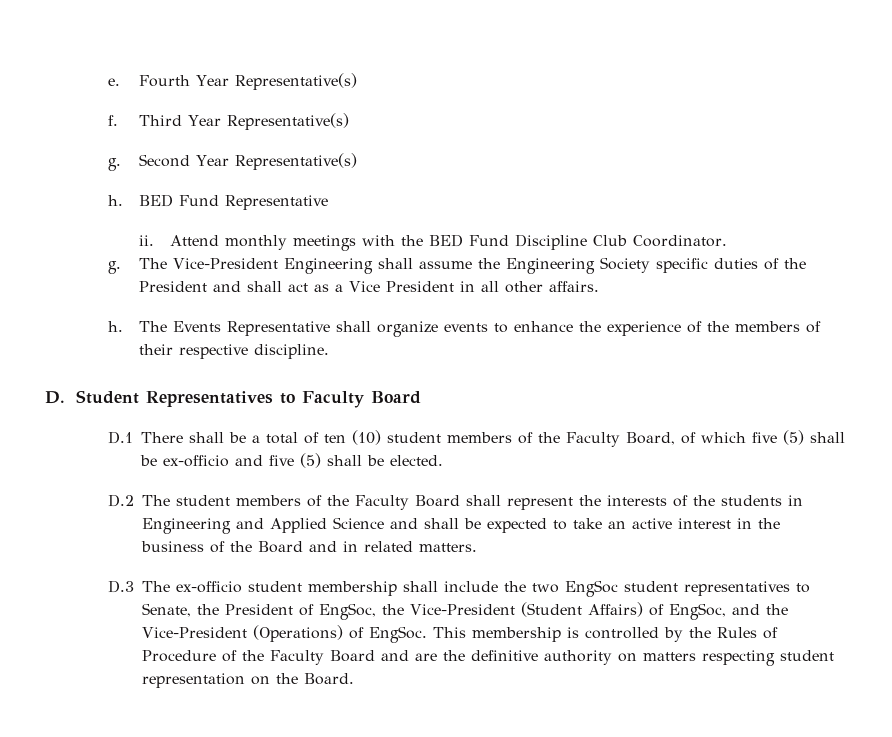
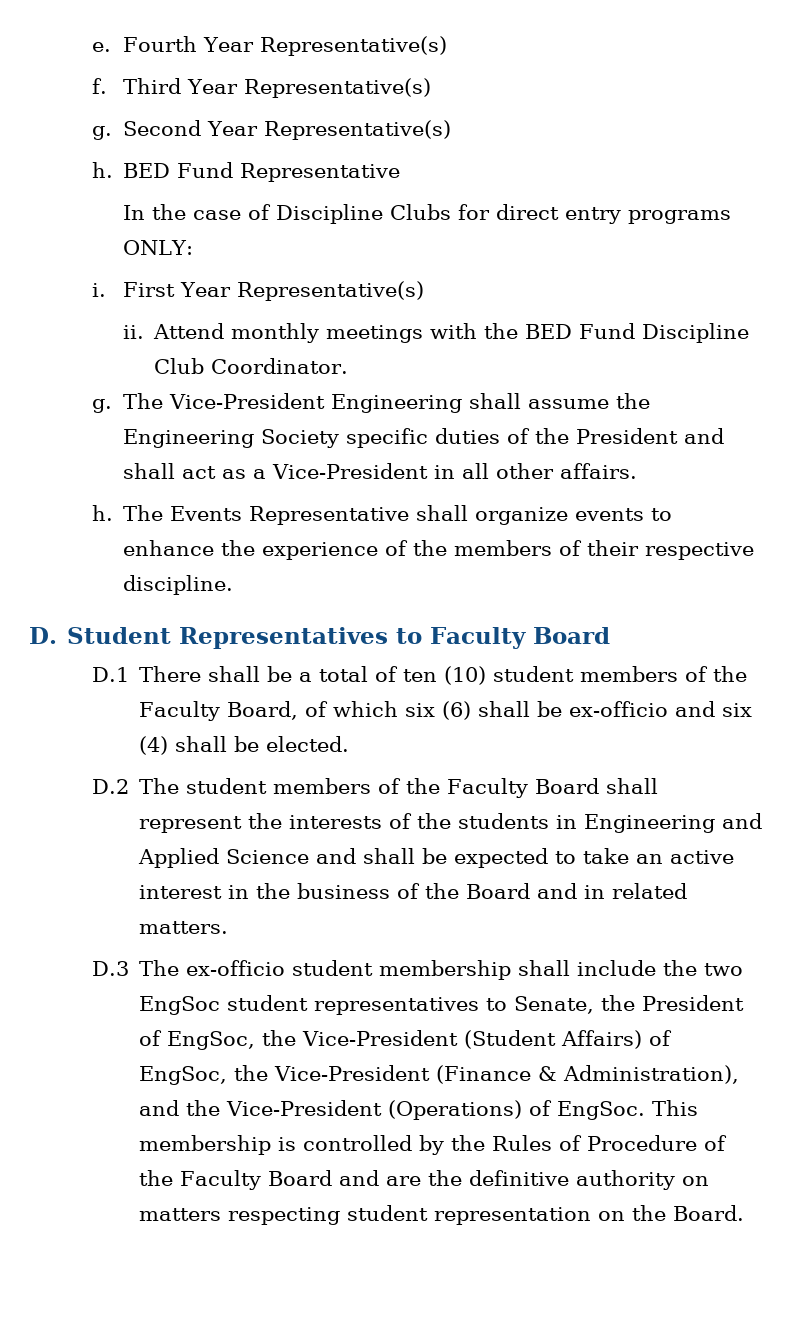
+ In the case of Discipline Clubs for direct entry programs ONLY:
+ i. First Year Representative(s)
- The Vice-President Engineering shall assume the Engineering Society specific duties of the President and shall act as a Vice President in all other affairs.
+ The Vice-President Engineering shall assume the Engineering Society specific duties of the President and shall act as a Vice-President in all other affairs.
- D.1 There shall be a total of ten (10) student members of the Faculty Board, of which five (5) shall be ex-officio and five (5) shall be elected.
+ D.1 There shall be a total of ten (10) student members of the Faculty Board, of which six (6) shall be ex-officio and six (4) shall be elected.
- D.3 The ex-officio student membership shall include the two EngSoc student representatives to Senate, the President of EngSoc, the Vice-President (Student Affairs) of EngSoc, and the Vice-President (Operations) of EngSoc.
+ D.3 The ex-officio student membership shall include the two EngSoc student representatives to Senate, the President of EngSoc, the Vice-President (Student Affairs) of EngSoc, the Vice-President (Finance & Administration), and the Vice-President (Operations) of EngSoc.

